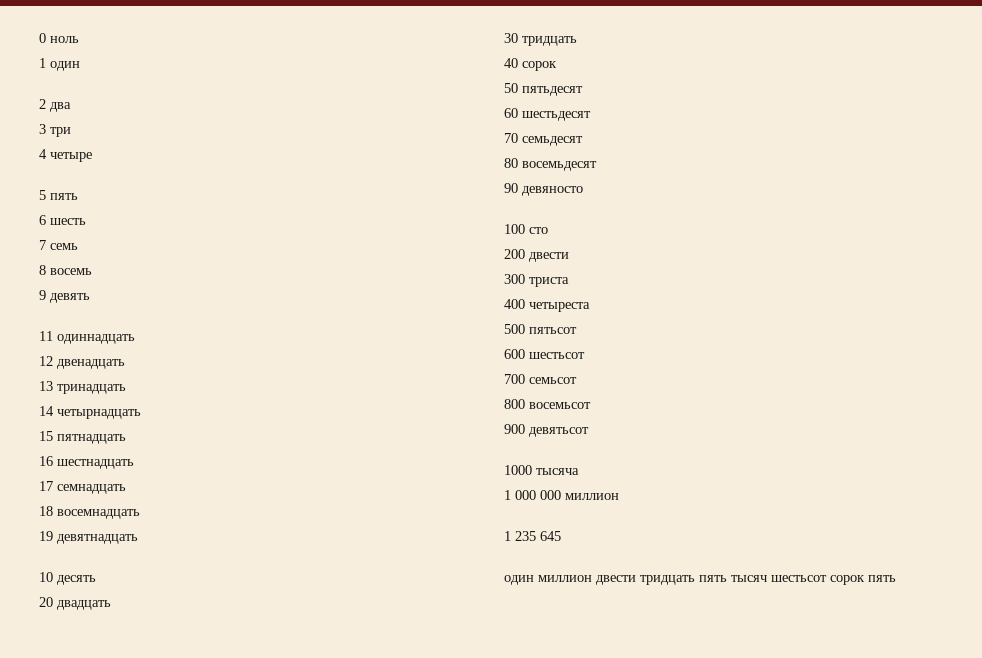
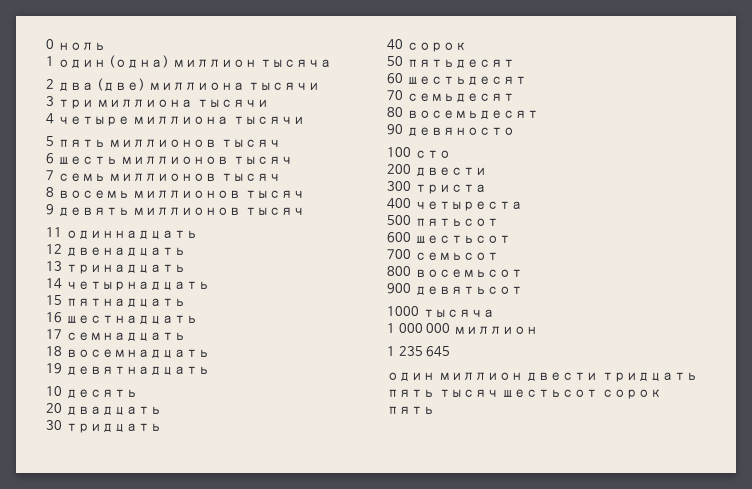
- 1 один
+ 1 один (одна) миллион тысяча
- 2 два
+ 2 два (две) миллиона тысячи
- 3 три
+ 3 три миллиона тысячи
- 4 четыре
+ 4 четыре миллиона тысячи
- 5 пять
+ 5 пять миллионов тысяч
- 6 шесть
+ 6 шесть миллионов тысяч
- 7 семь
+ 7 семь миллионов тысяч
- 8 восемь
+ 8 восемь миллионов тысяч
- 9 девять
+ 9 девять миллионов тысяч

